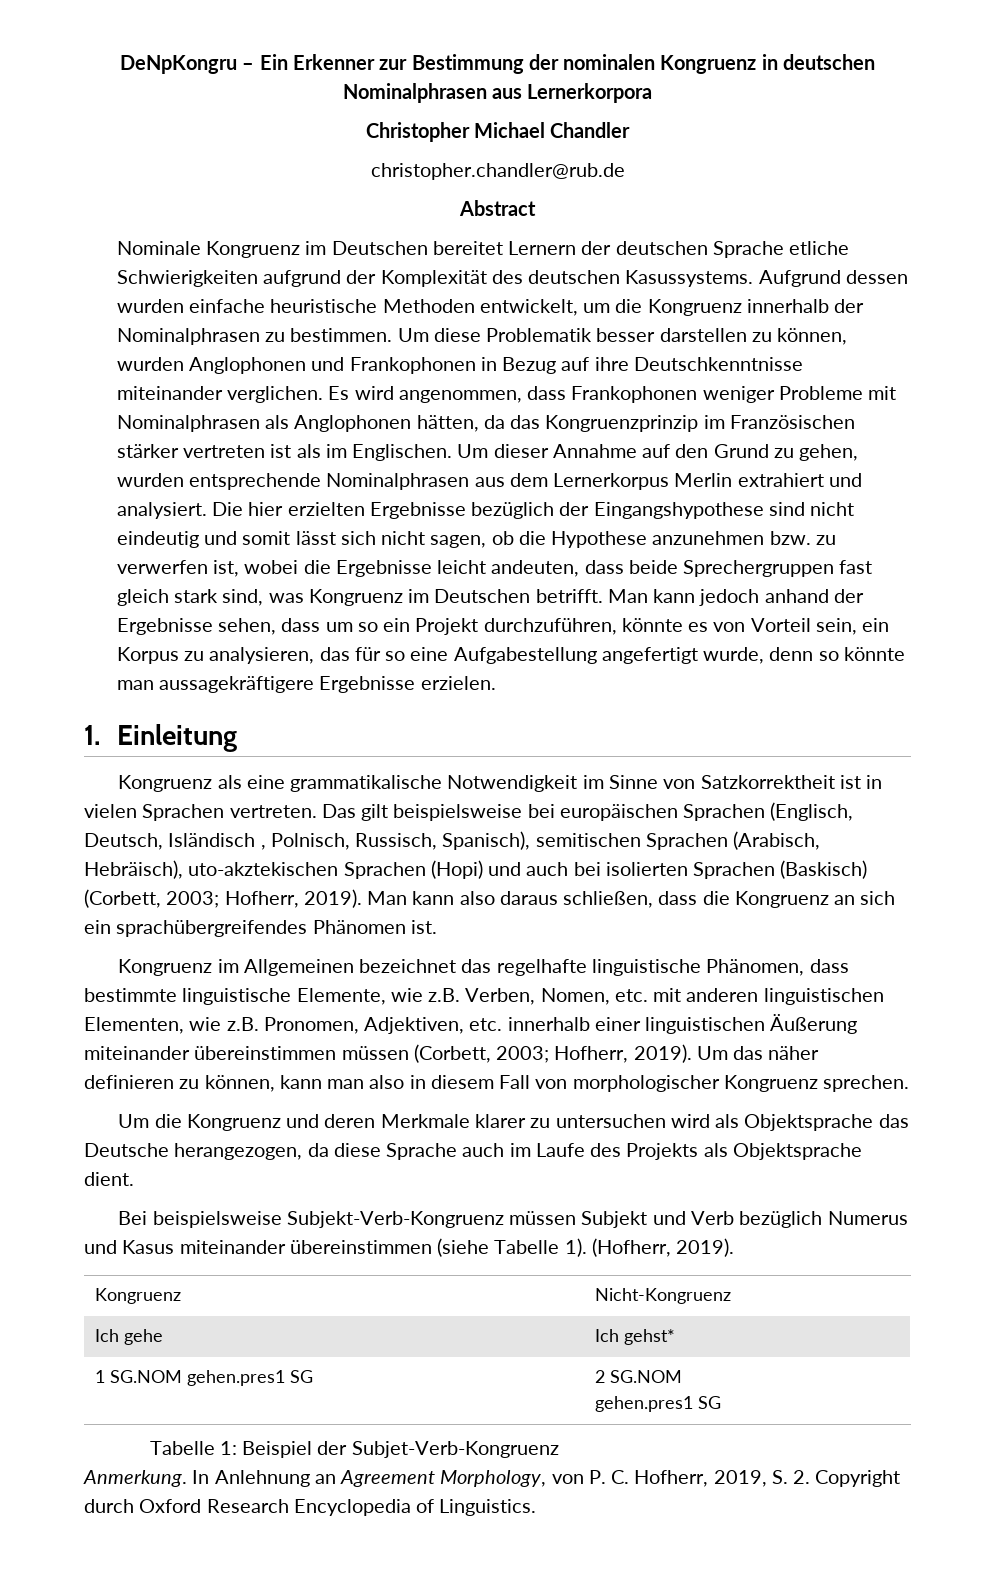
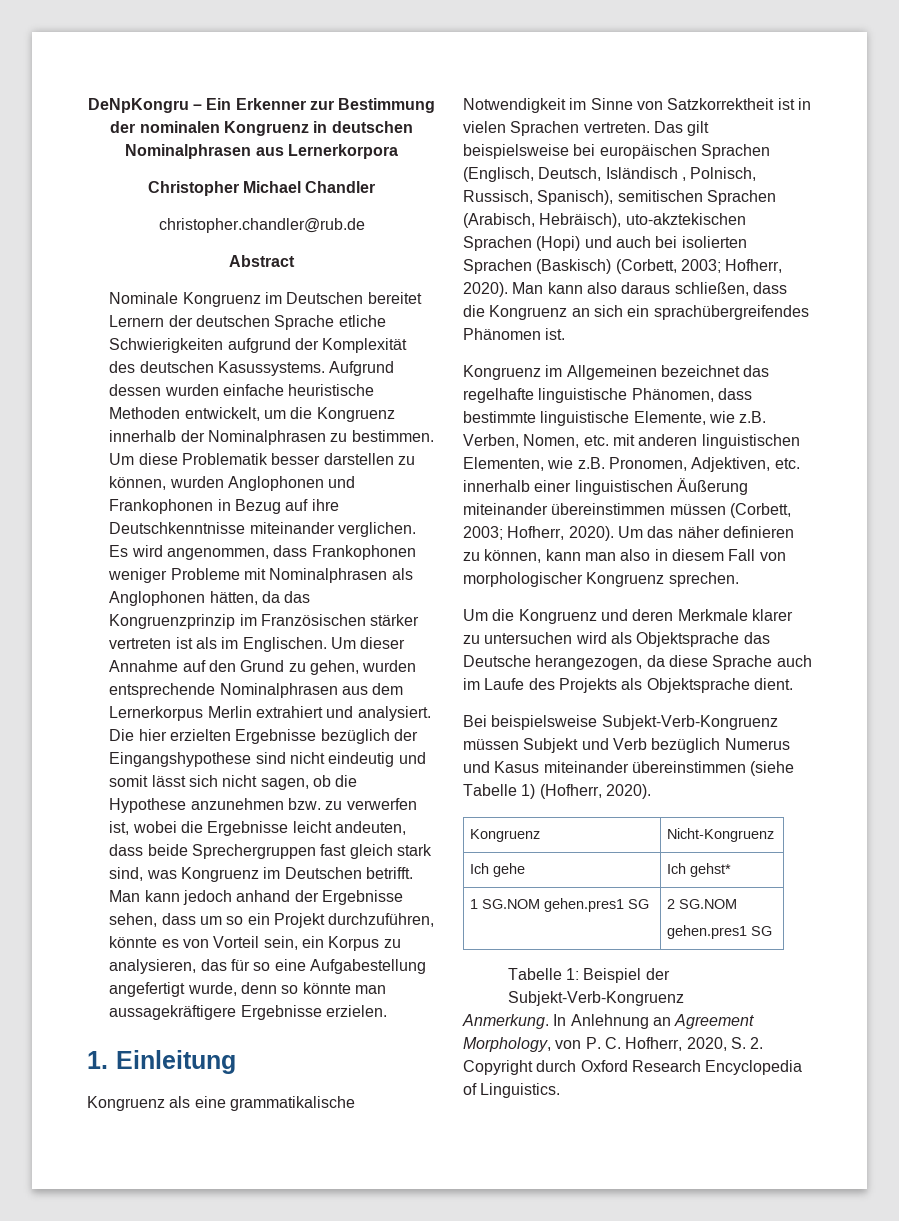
- Das gilt beispielsweise bei europäischen Sprachen (Englisch, Deutsch, Isländisch , Polnisch, Russisch, Spanisch), semitischen Sprachen (Arabisch, Hebräisch), uto-akztekischen Sprachen (Hopi) und auch bei isolierten Sprachen (Baskisch) (Corbett, 2003; Hofherr, 2019).
+ Das gilt beispielsweise bei europäischen Sprachen (Englisch, Deutsch, Isländisch , Polnisch, Russisch, Spanisch), semitischen Sprachen (Arabisch, Hebräisch), uto-akztekischen Sprachen (Hopi) und auch bei isolierten Sprachen (Baskisch) (Corbett, 2003; Hofherr, 2020).
- Kongruenz im Allgemeinen bezeichnet das regelhafte linguistische Phänomen, dass bestimmte linguistische Elemente, wie z.B. Verben, Nomen, etc. mit anderen linguistischen Elementen, wie z.B. Pronomen, Adjektiven, etc. innerhalb einer linguistischen Äußerung miteinander übereinstimmen müssen (Corbett, 2003; Hofherr, 2019).
+ Kongruenz im Allgemeinen bezeichnet das regelhafte linguistische Phänomen, dass bestimmte linguistische Elemente, wie z.B. Verben, Nomen, etc. mit anderen linguistischen Elementen, wie z.B. Pronomen, Adjektiven, etc. innerhalb einer linguistischen Äußerung miteinander übereinstimmen müssen (Corbett, 2003; Hofherr, 2020).
- Bei beispielsweise Subjekt-Verb-Kongruenz müssen Subjekt und Verb bezüglich Numerus und Kasus miteinander übereinstimmen (siehe Tabelle 1). (Hofherr, 2019).
+ Bei beispielsweise Subjekt-Verb-Kongruenz müssen Subjekt und Verb bezüglich Numerus und Kasus miteinander übereinstimmen (siehe Tabelle 1) (Hofherr, 2020).
- Tabelle 1: Beispiel der Subjet-Verb-Kongruenz
+ Tabelle 1: Beispiel der Subjekt-Verb-Kongruenz
- In Anlehnung an Agreement Morphology, von P. C. Hofherr, 2019, S. 2. Copyright durch Oxford Research Encyclopedia of Linguistics.
+ In Anlehnung an Agreement Morphology, von P. C. Hofherr, 2020, S. 2. Copyright durch Oxford Research Encyclopedia of Linguistics.

